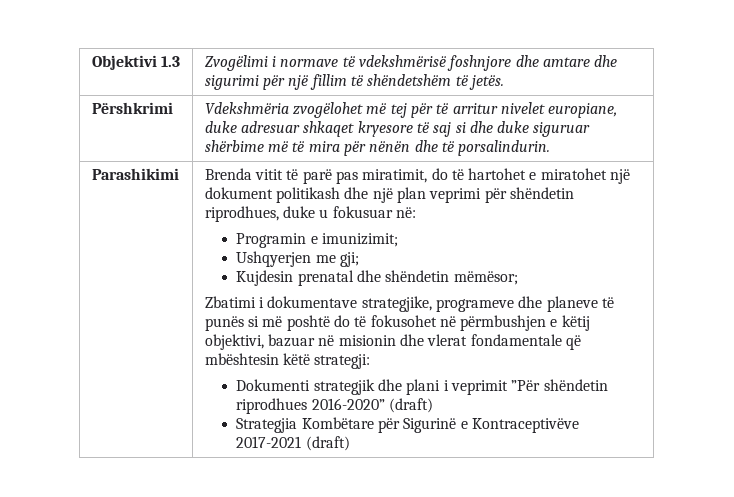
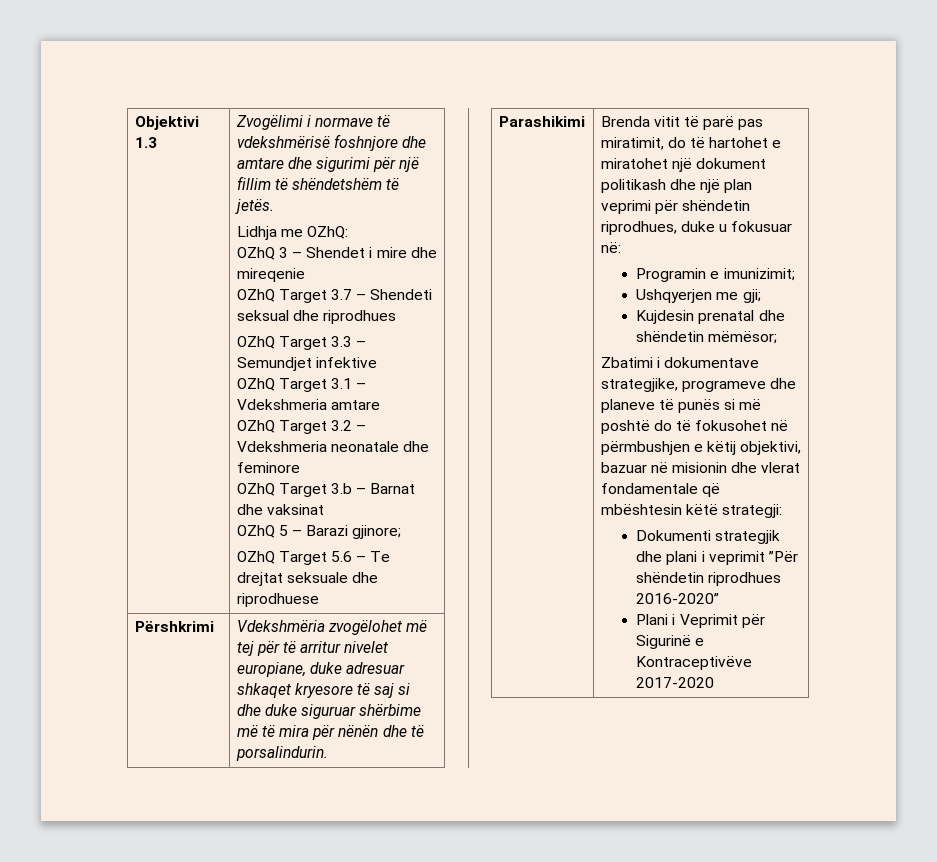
+ Lidhja me OZhQ:
+ OZhQ 3 – Shendet i mire dhe mireqenie
+ OZhQ Target 3.7 – Shendeti seksual dhe riprodhues
+ OZhQ Target 3.3 – Semundjet infektive
+ OZhQ Target 3.1 – Vdekshmeria amtare
+ OZhQ Target 3.2 – Vdekshmeria neonatale dhe feminore
+ OZhQ Target 3.b – Barnat dhe vaksinat
+ OZhQ 5 – Barazi gjinore;
+ OZhQ Target 5.6 – Te drejtat seksuale dhe riprodhuese
- Dokumenti strategjik dhe plani i veprimit ”Për shëndetin riprodhues 2016-2020” (draft)
- Strategjia Kombëtare për Sigurinë e Kontraceptivëve 2017-2021 (draft)
+ Dokumenti strategjik dhe plani i veprimit ”Për shëndetin riprodhues 2016-2020”
+ Plani i Veprimit për Sigurinë e Kontraceptivëve 2017-2020

